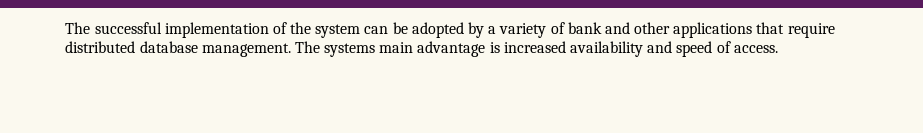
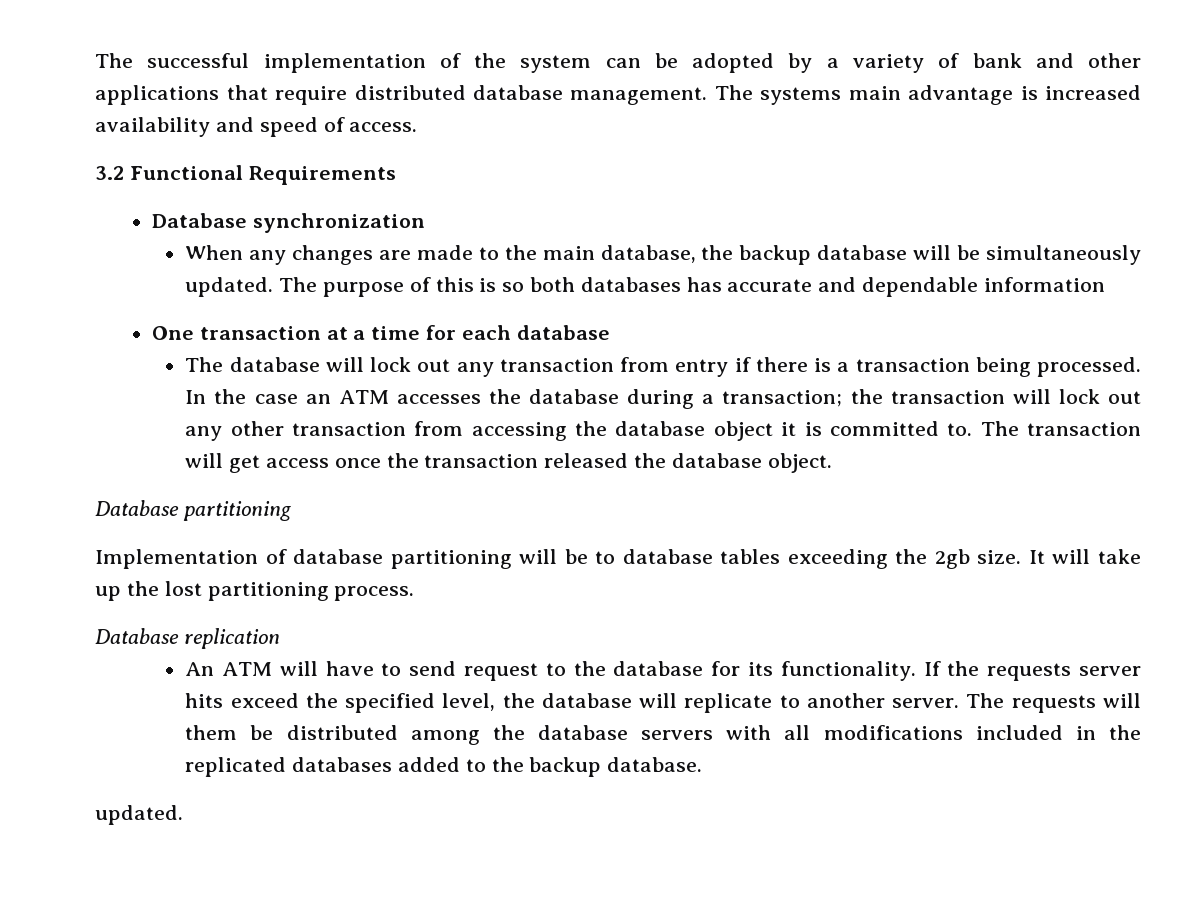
+ 3.2 Functional Requirements
+ Database synchronization
+ When any changes are made to the main database, the backup database will be simultaneously updated. The purpose of this is so both databases has accurate and dependable information
+ One transaction at a time for each database
+ The database will lock out any transaction from entry if there is a transaction being processed. In the case an ATM accesses the database during a transaction; the transaction will lock out any other transaction from accessing the database object it is committed to. The transaction will get access once the transaction released the database object.
+ Database partitioning
+ Implementation of database partitioning will be to database tables exceeding the 2gb size. It will take up the lost partitioning process.
+ Database replication
+ An ATM will have to send request to the database for its functionality. If the requests server hits exceed the specified level, the database will replicate to another server. The requests will them be distributed among the database servers with all modifications included in the replicated databases added to the backup database.
+ updated.

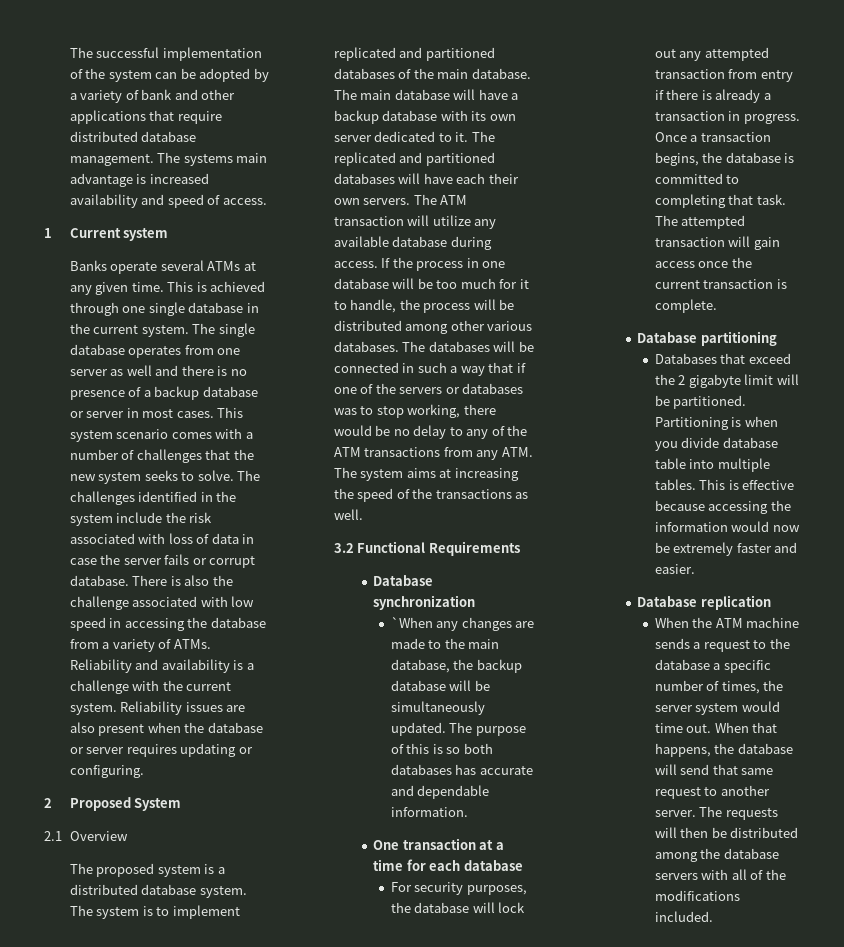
+ 1 Current system
+ Banks operate several ATMs at any given time. This is achieved through one single database in the current system. The single database operates from one server as well and there is no presence of a backup database or server in most cases. This system scenario comes with a number of challenges that the new system seeks to solve. The challenges identified in the system include the risk associated with loss of data in case the server fails or corrupt database. There is also the challenge associated with low speed in accessing the database from a variety of ATMs. Reliability and availability is a challenge with the current system. Reliability issues are also present when the database or server requires updating or configuring.
+ 2 Proposed System
+ 2.1 Overview
+ The proposed system is a distributed database system. The system is to implement replicated and partitioned databases of the main database. The main database will have a backup database with its own server dedicated to it. The replicated and partitioned databases will have each their own servers. The ATM transaction will utilize any available database during access. If the process in one database will be too much for it to handle, the process will be distributed among other various databases. The databases will be connected in such a way that if one of the servers or databases was to stop working, there would be no delay to any of the ATM transactions from any ATM. The system aims at increasing the speed of the transactions as well.
- When any changes are made to the main database, the backup database will be simultaneously updated.
+ `When any changes are made to the main database, the backup database will be simultaneously updated.
- The purpose of this is so both databases has accurate and dependable information
+ The purpose of this is so both databases has accurate and dependable information.
- The database will lock out any transaction from entry if there is a transaction being processed. In the case an ATM accesses the database during a transaction; the transaction will lock out any other transaction from accessing the database object it is committed to. The transaction will get access once the transaction released the database object.
+ For security purposes, the database will lock out any attempted transaction from entry if there is already a transaction in progress. Once a transaction begins, the database is committed to completing that task. The attempted transaction will gain access once the current transaction is complete.
  Database partitioning
- Implementation of database partitioning will be to database tables exceeding the 2gb size. It will take up the lost partitioning process.
+ Databases that exceed the 2 gigabyte limit will be partitioned. Partitioning is when you divide database table into multiple tables. This is effective because accessing the information would now be extremely faster and easier.
  Database replication
- An ATM will have to send request to the database for its functionality. If the requests server hits exceed the specified level, the database will replicate to another server.
+ When the ATM machine sends a request to the database a specific number of times, the server system would time out. When that happens, the database will send that same request to another server.
- The requests will them be distributed among the database servers with all modifications included in the replicated databases added to the backup database.
- updated.
+ The requests will then be distributed among the database servers with all of the modifications included.

